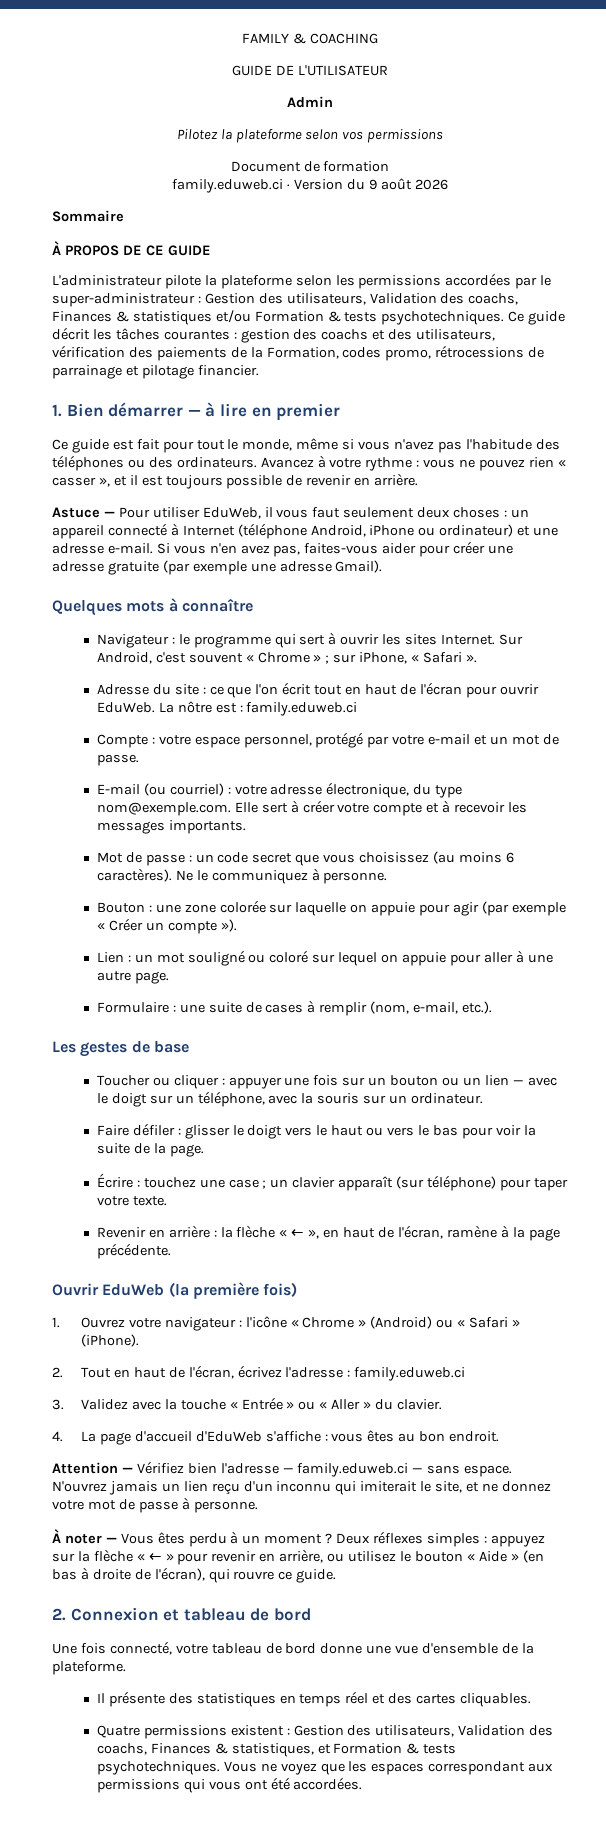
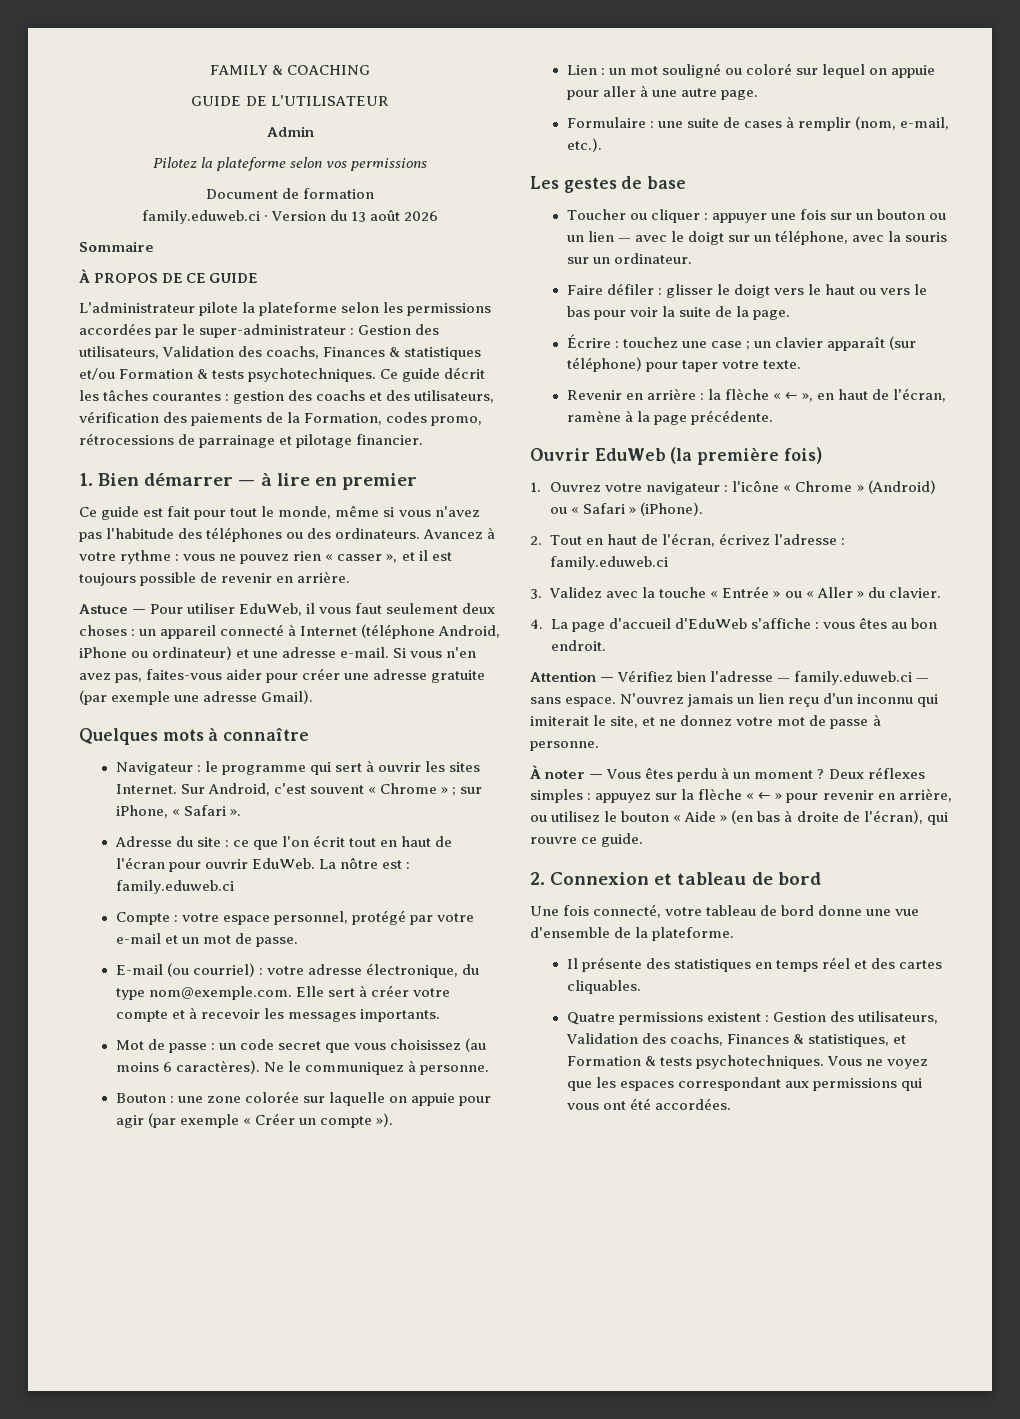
- family.eduweb.ci · Version du 9 août 2026
+ family.eduweb.ci · Version du 13 août 2026

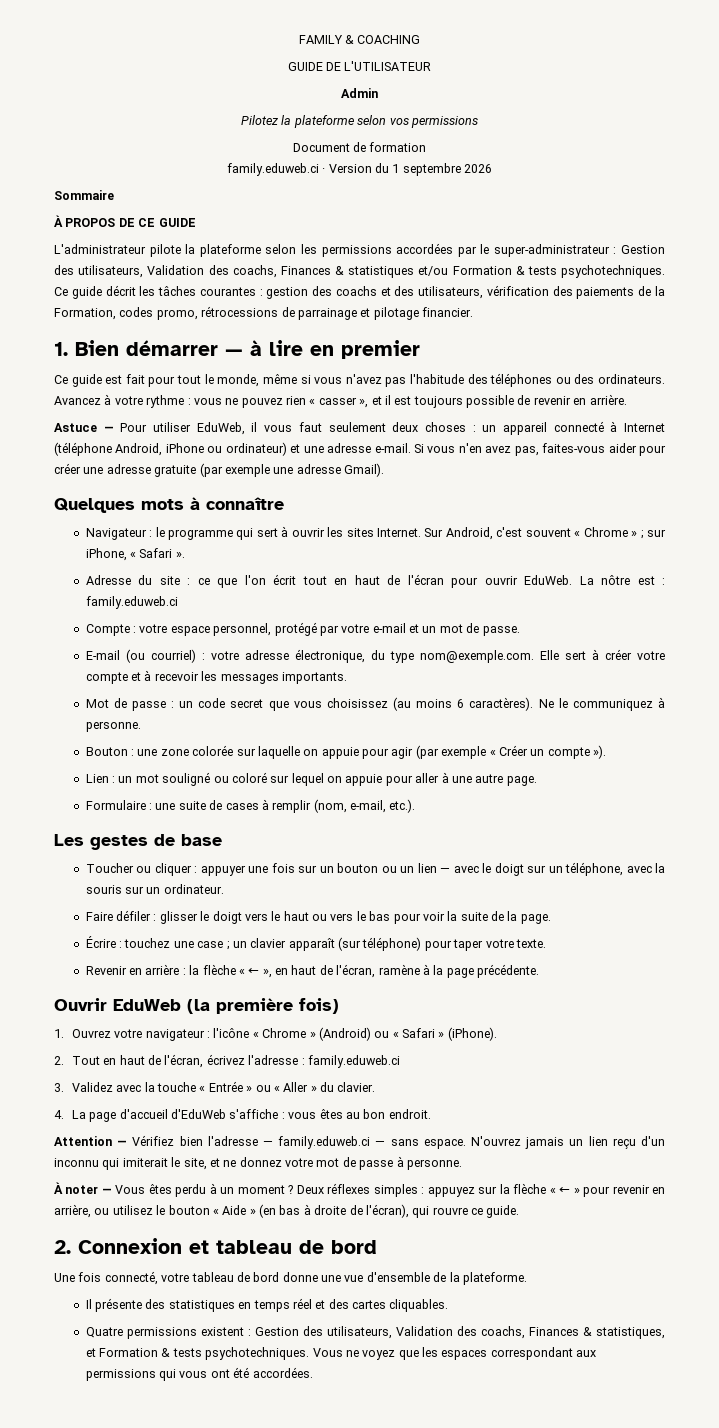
- family.eduweb.ci · Version du 13 août 2026
+ family.eduweb.ci · Version du 1 septembre 2026

